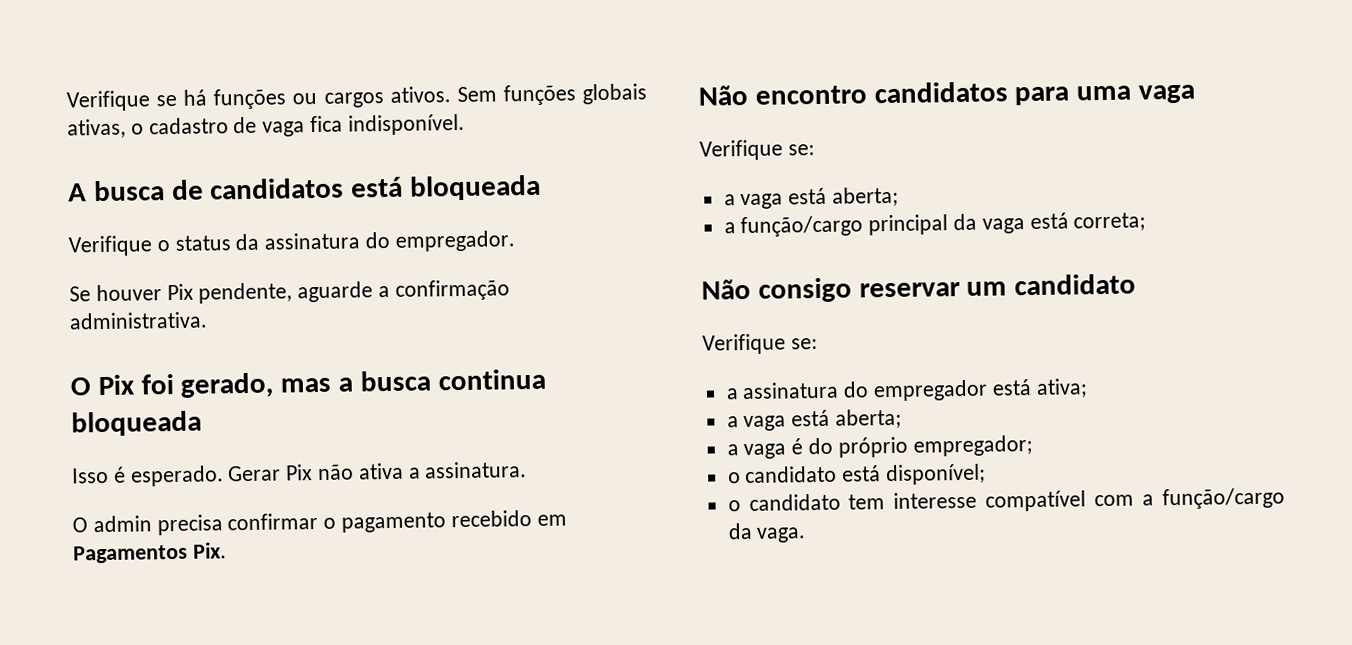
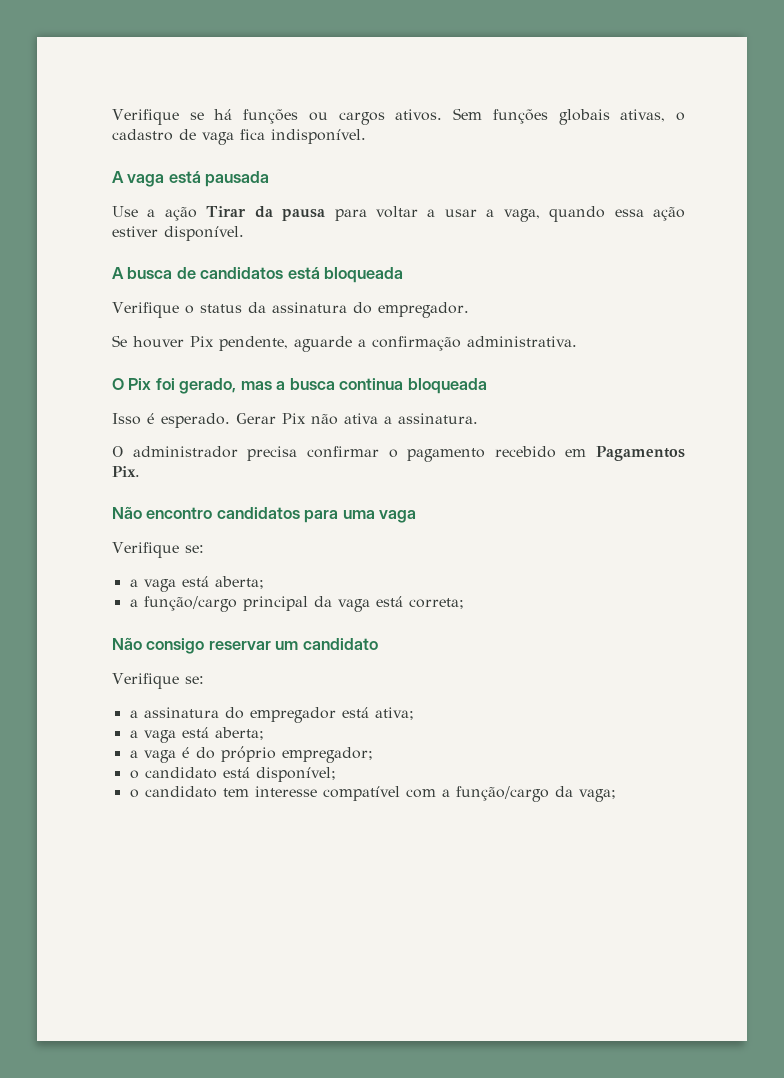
+ A vaga está pausada
+ Use a ação Tirar da pausa para voltar a usar a vaga, quando essa ação estiver disponível.
- O admin precisa confirmar o pagamento recebido em Pagamentos Pix.
+ O administrador precisa confirmar o pagamento recebido em Pagamentos Pix.
- o candidato tem interesse compatível com a função/cargo da vaga.
+ o candidato tem interesse compatível com a função/cargo da vaga;

